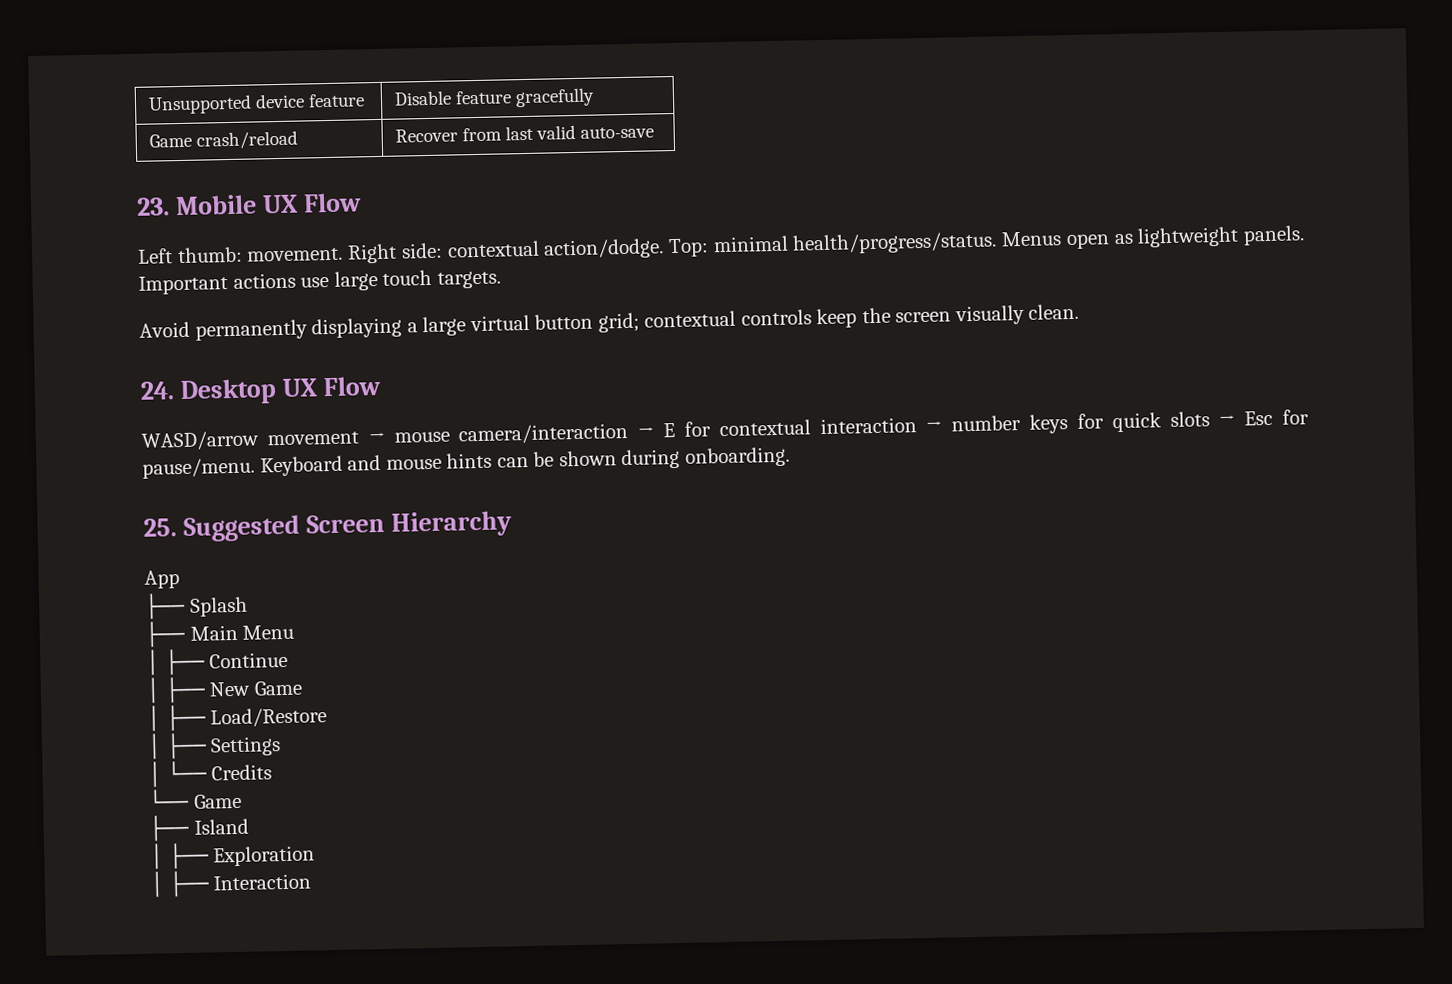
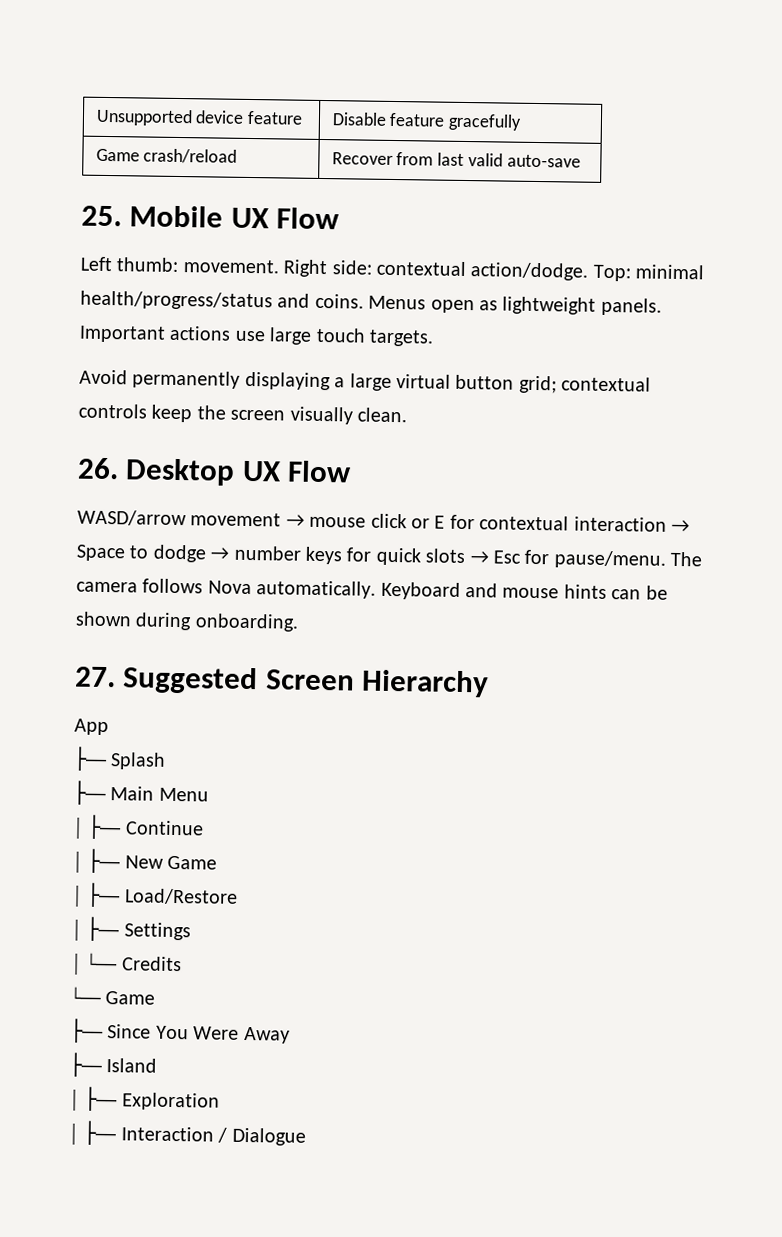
- 23. Mobile UX Flow
+ 25. Mobile UX Flow
- Top: minimal health/progress/status.
+ Top: minimal health/progress/status and coins.
- 24. Desktop UX Flow
+ 26. Desktop UX Flow
- WASD/arrow movement → mouse camera/interaction → E for contextual interaction → number keys for quick slots → Esc for pause/menu.
+ WASD/arrow movement → mouse click or E for contextual interaction → Space to dodge → number keys for quick slots → Esc for pause/menu.
+ The camera follows Nova automatically.
- 25. Suggested Screen Hierarchy
+ 27. Suggested Screen Hierarchy
+ ├── Since You Were Away
- │ ├── Interaction
+ │ ├── Interaction / Dialogue

